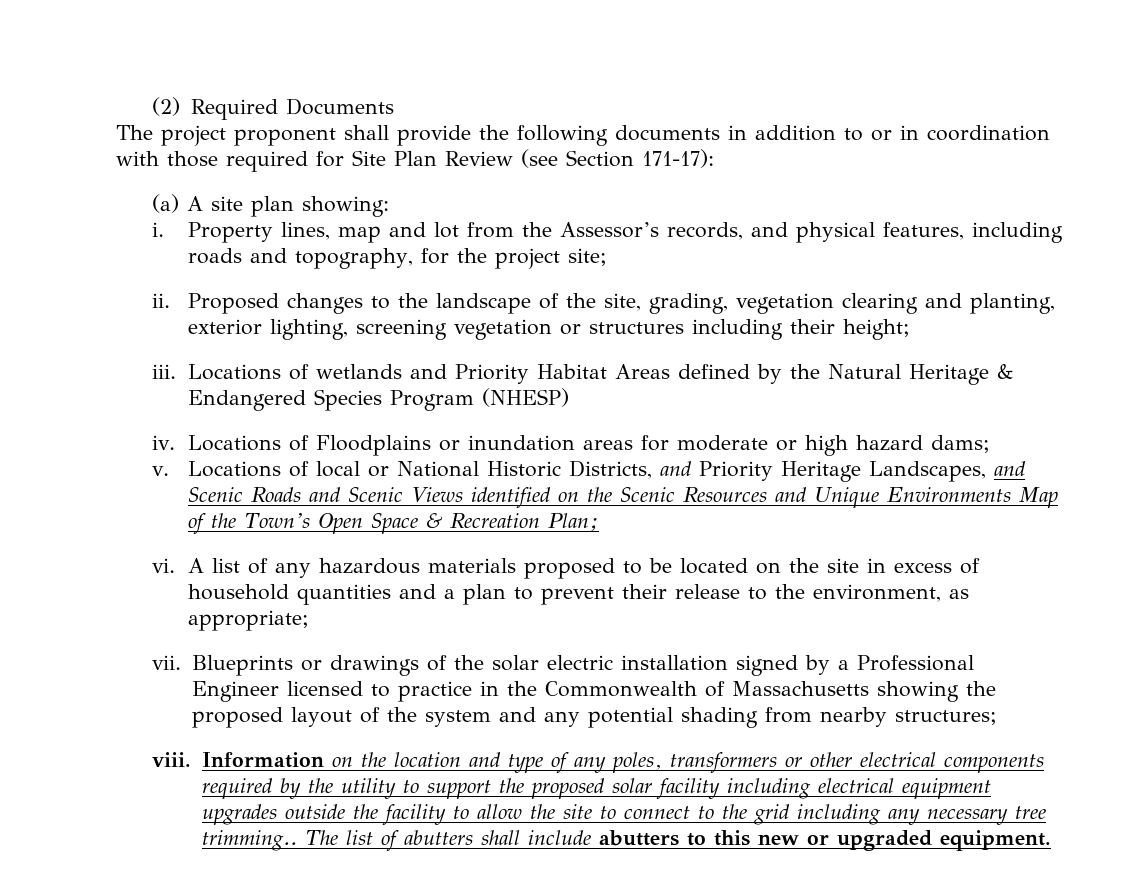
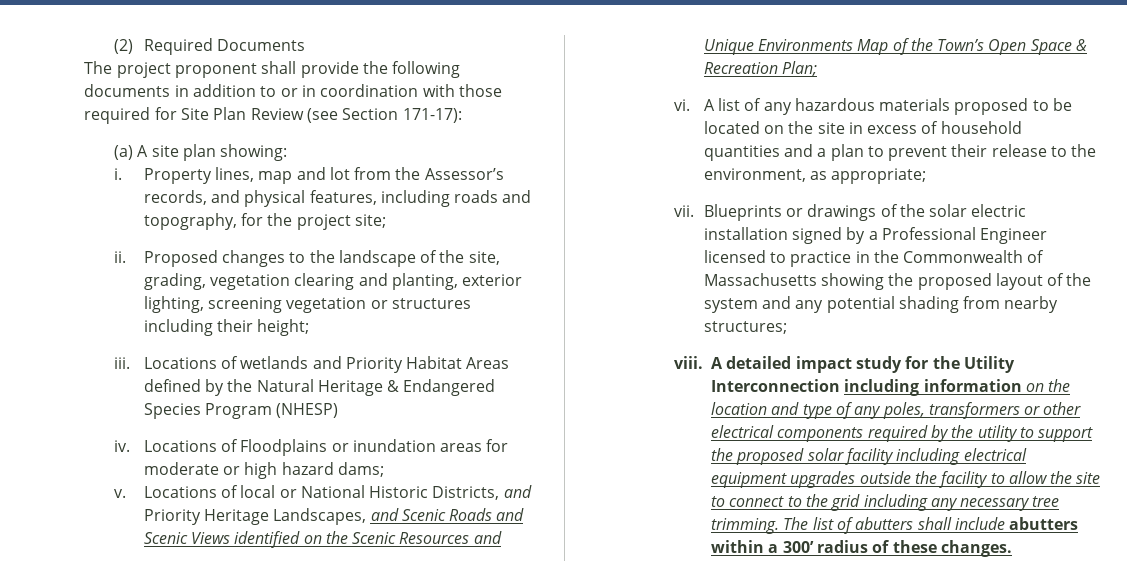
- Information on the location and type of any poles, transformers or other electrical components required by the utility to support the proposed solar facility including electrical equipment upgrades outside the facility to allow the site to connect to the grid including any necessary tree trimming..
+ A detailed impact study for the Utility Interconnection including information on the location and type of any poles, transformers or other electrical components required by the utility to support the proposed solar facility including electrical equipment upgrades outside the facility to allow the site to connect to the grid including any necessary tree trimming.
- The list of abutters shall include abutters to this new or upgraded equipment.
+ The list of abutters shall include abutters within a 300’ radius of these changes.

